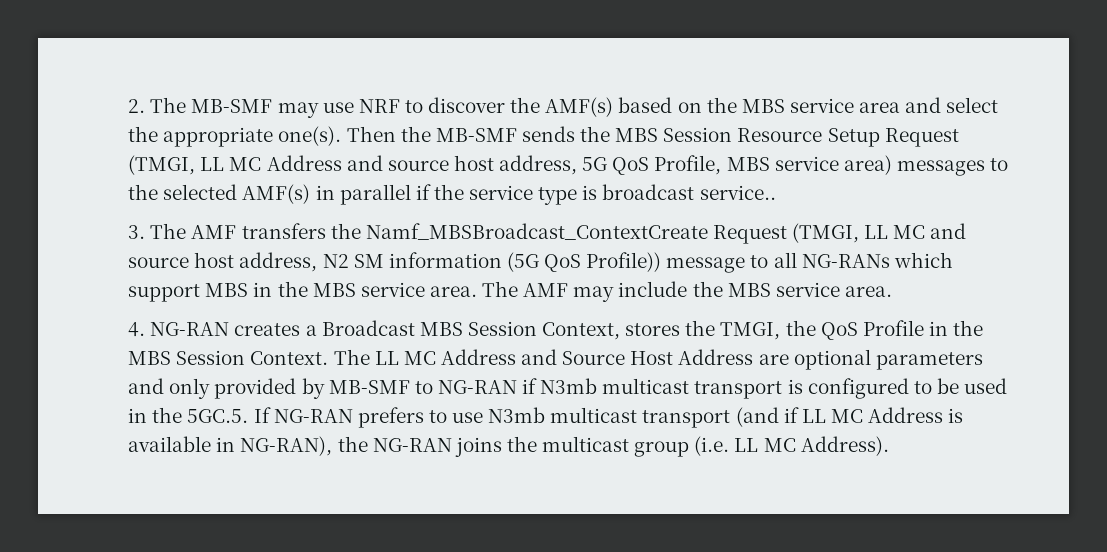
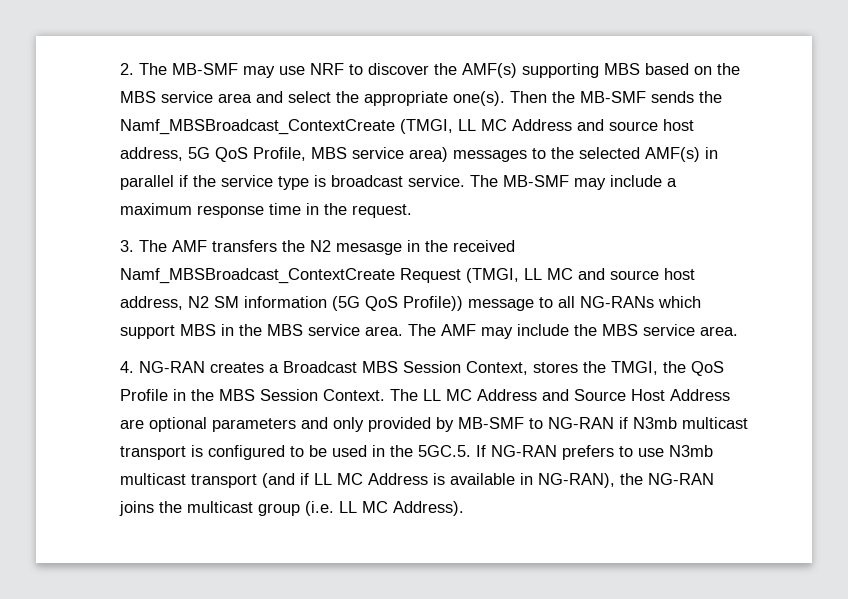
- 2. The MB-SMF may use NRF to discover the AMF(s) based on the MBS service area and select the appropriate one(s).
+ 2. The MB-SMF may use NRF to discover the AMF(s) supporting MBS based on the MBS service area and select the appropriate one(s).
- Then the MB-SMF sends the MBS Session Resource Setup Request (TMGI, LL MC Address and source host address, 5G QoS Profile, MBS service area) messages to the selected AMF(s) in parallel if the service type is broadcast service..
+ Then the MB-SMF sends the Namf_MBSBroadcast_ContextCreate (TMGI, LL MC Address and source host address, 5G QoS Profile, MBS service area) messages to the selected AMF(s) in parallel if the service type is broadcast service. The MB-SMF may include a maximum response time in the request.
- 3. The AMF transfers the Namf_MBSBroadcast_ContextCreate Request (TMGI, LL MC and source host address, N2 SM information (5G QoS Profile)) message to all NG-RANs which support MBS in the MBS service area.
+ 3. The AMF transfers the N2 mesasge in the received Namf_MBSBroadcast_ContextCreate Request (TMGI, LL MC and source host address, N2 SM information (5G QoS Profile)) message to all NG-RANs which support MBS in the MBS service area.

